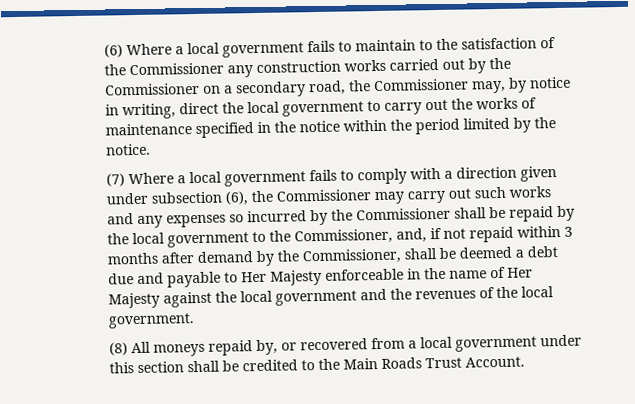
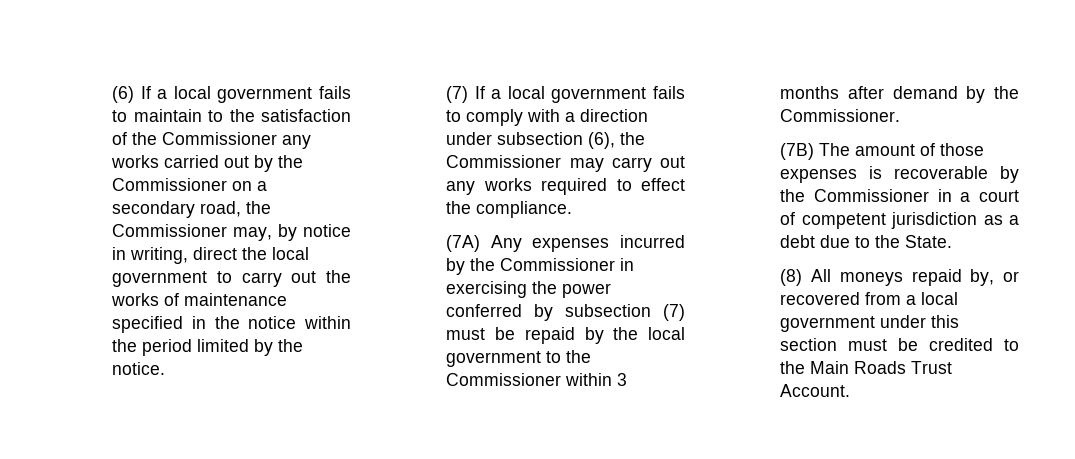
- (6) Where a local government fails to maintain to the satisfaction of the Commissioner any construction works carried out by the Commissioner on a secondary road, the Commissioner may, by notice in writing, direct the local government to carry out the works of maintenance specified in the notice within the period limited by the notice.
+ (6) If a local government fails to maintain to the satisfaction of the Commissioner any works carried out by the Commissioner on a secondary road, the Commissioner may, by notice in writing, direct the local government to carry out the works of maintenance specified in the notice within the period limited by the notice.
- (7) Where a local government fails to comply with a direction given under subsection (6), the Commissioner may carry out such works and any expenses so incurred by the Commissioner shall be repaid by the local government to the Commissioner, and, if not repaid within 3 months after demand by the Commissioner, shall be deemed a debt due and payable to Her Majesty enforceable in the name of Her Majesty against the local government and the revenues of the local government.
+ (7) If a local government fails to comply with a direction under subsection (6), the Commissioner may carry out any works required to effect the compliance.
+ (7A) Any expenses incurred by the Commissioner in exercising the power conferred by subsection (7) must be repaid by the local government to the Commissioner within 3 months after demand by the Commissioner.
+ (7B) The amount of those expenses is recoverable by the Commissioner in a court of competent jurisdiction as a debt due to the State.
- (8) All moneys repaid by, or recovered from a local government under this section shall be credited to the Main Roads Trust Account.
+ (8) All moneys repaid by, or recovered from a local government under this section must be credited to the Main Roads Trust Account.

